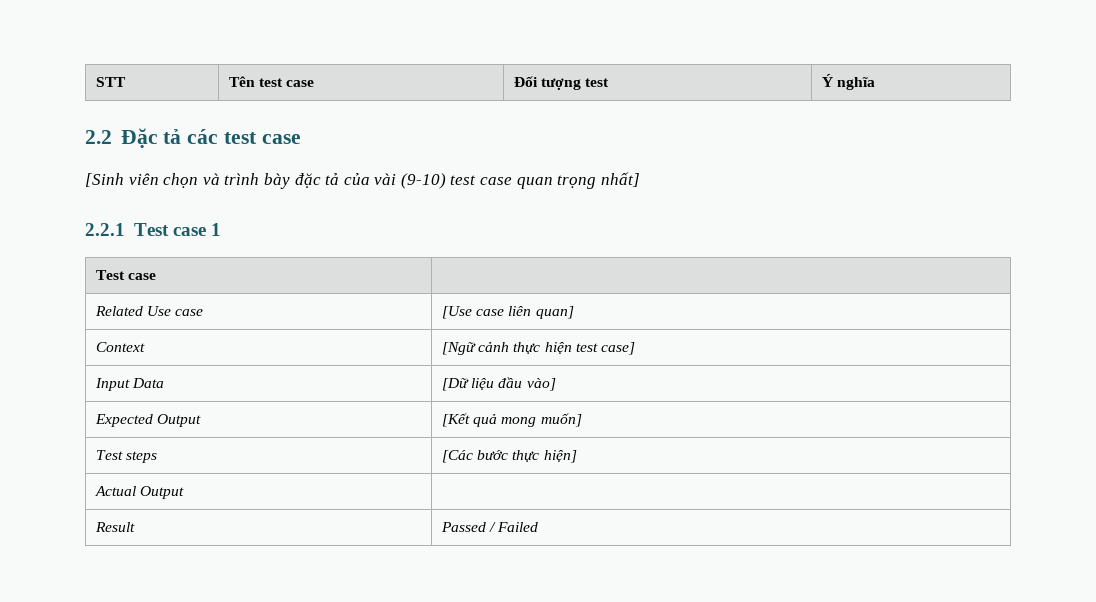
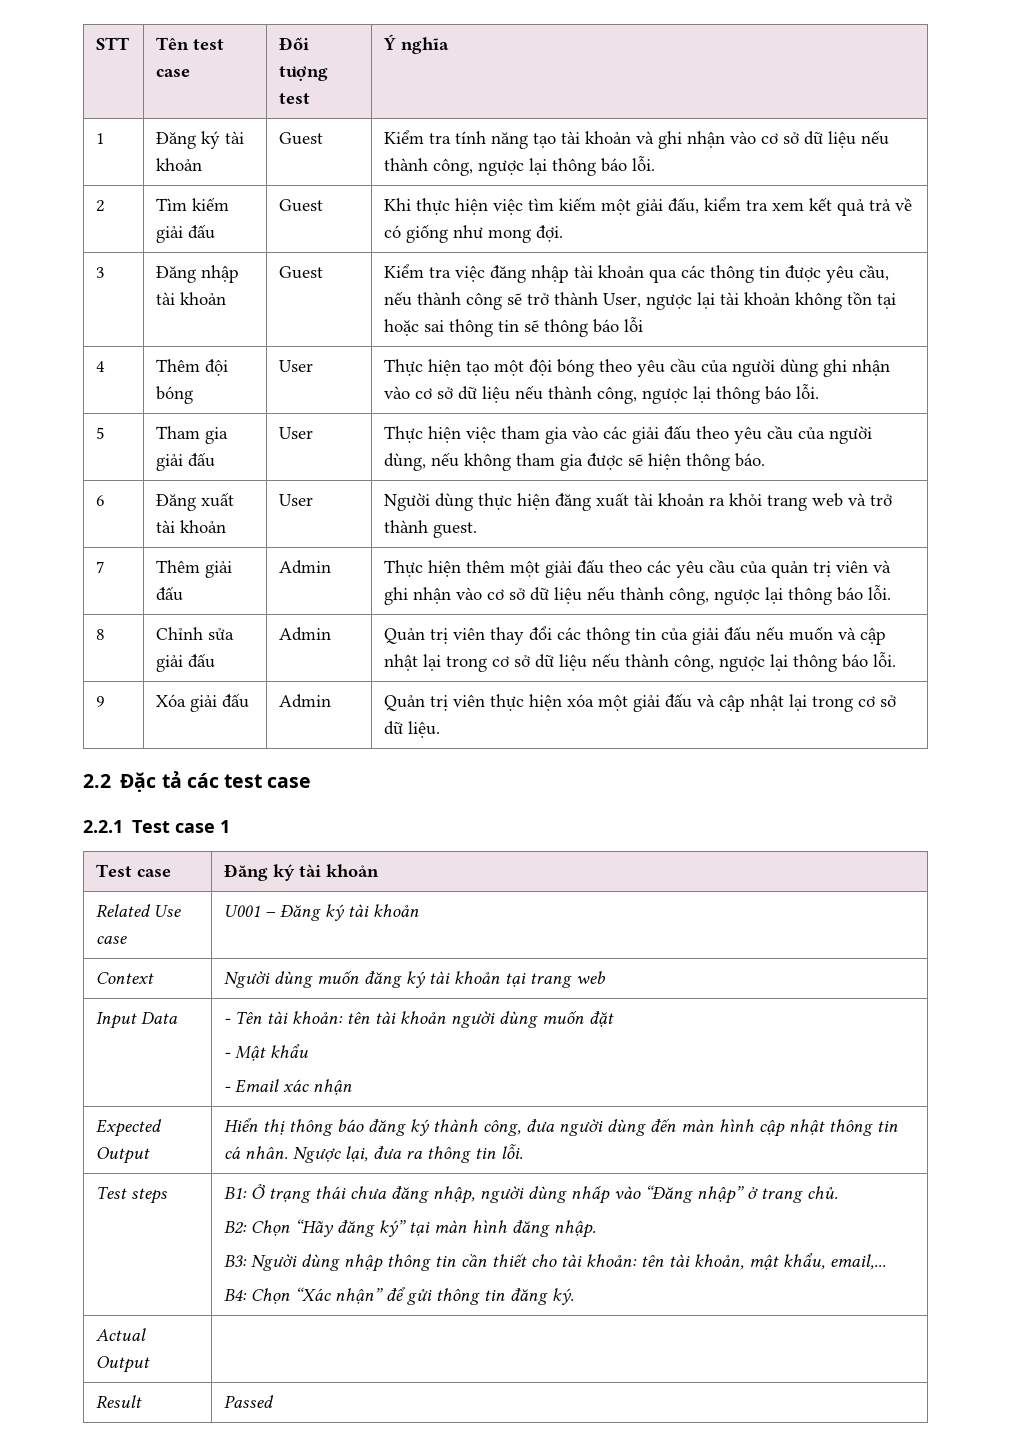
+ 1 | Đăng ký tài khoản | Guest | Kiểm tra tính năng tạo tài khoản và ghi nhận vào cơ sở dữ liệu nếu thành công, ngược lại thông báo lỗi.
+ 2 | Tìm kiếm giải đấu | Guest | Khi thực hiện việc tìm kiếm một giải đấu, kiểm tra xem kết quả trả về có giống như mong đợi.
+ 3 | Đăng nhập tài khoản | Guest | Kiểm tra việc đăng nhập tài khoản qua các thông tin được yêu cầu, nếu thành công sẽ trở thành User, ngược lại tài khoản không tồn tại hoặc sai thông tin sẽ thông báo lỗi
+ 4 | Thêm đội bóng | User | Thực hiện tạo một đội bóng theo yêu cầu của người dùng ghi nhận vào cơ sở dữ liệu nếu thành công, ngược lại thông báo lỗi.
+ 5 | Tham gia giải đấu | User | Thực hiện việc tham gia vào các giải đấu theo yêu cầu của người dùng, nếu không tham gia được sẽ hiện thông báo.
+ 6 | Đăng xuất tài khoản | User | Người dùng thực hiện đăng xuất tài khoản ra khỏi trang web và trở thành guest.
+ 7 | Thêm giải đấu | Admin | Thực hiện thêm một giải đấu theo các yêu cầu của quản trị viên và ghi nhận vào cơ sở dữ liệu nếu thành công, ngược lại thông báo lỗi.
+ 8 | Chỉnh sửa giải đấu | Admin | Quản trị viên thay đổi các thông tin của giải đấu nếu muốn và cập nhật lại trong cơ sở dữ liệu nếu thành công, ngược lại thông báo lỗi.
+ 9 | Xóa giải đấu | Admin | Quản trị viên thực hiện xóa một giải đấu và cập nhật lại trong cơ sở dữ liệu.
- [Sinh viên chọn và trình bày đặc tả của vài (9-10) test case quan trọng nhất]
  2.2.1 Test case 1
- Test case |
+ Test case | Đăng ký tài khoản
- Related Use case | [Use case liên quan]
- Context | [Ngữ cảnh thực hiện test case]
- Input Data | [Dữ liệu đầu vào]
- Expected Output | [Kết quả mong muốn]
- Test steps | [Các bước thực hiện]
+ Related Use case | U001 – Đăng ký tài khoản
+ Context | Người dùng muốn đăng ký tài khoản tại trang web
+ Input Data | - Tên tài khoản: tên tài khoản người dùng muốn đặt
+ - Mật khẩu
+ - Email xác nhận
+ Expected Output | Hiển thị thông báo đăng ký thành công, đưa người dùng đến màn hình cập nhật thông tin cá nhân. Ngược lại, đưa ra thông tin lỗi.
+ Test steps | B1: Ở trạng thái chưa đăng nhập, người dùng nhấp vào “Đăng nhập” ở trang chủ.
+ B2: Chọn “Hãy đăng ký” tại màn hình đăng nhập.
+ B3: Người dùng nhập thông tin cần thiết cho tài khoản: tên tài khoản, mật khẩu, email,...
+ B4: Chọn “Xác nhận” để gửi thông tin đăng ký.
- Result | Passed / Failed
+ Result | Passed

